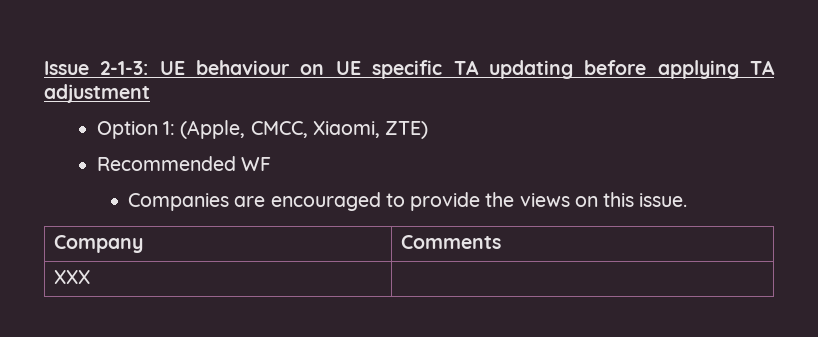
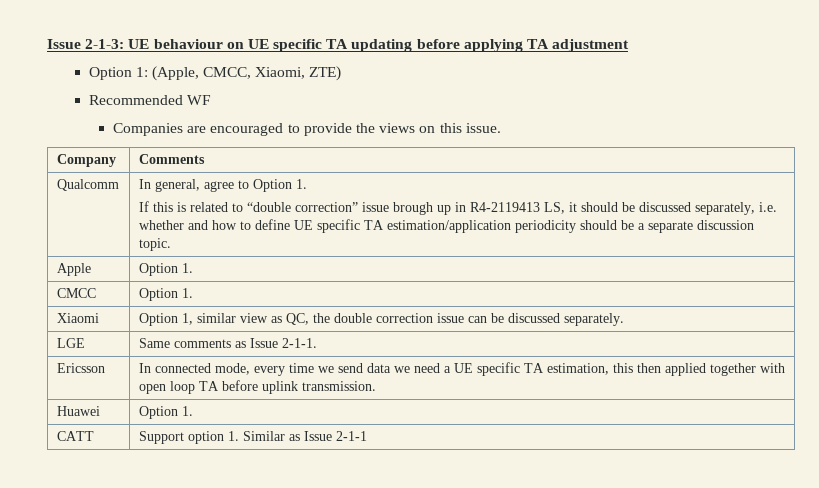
- XXX
+ Qualcomm | In general, agree to Option 1.
+ If this is related to “double correction” issue brough up in R4-2119413 LS, it should be discussed separately, i.e. whether and how to define UE specific TA estimation/application periodicity should be a separate discussion topic.
+ Apple | Option 1.
+ CMCC | Option 1.
+ Xiaomi | Option 1, similar view as QC, the double correction issue can be discussed separately.
+ LGE | Same comments as Issue 2-1-1.
+ Ericsson | In connected mode, every time we send data we need a UE specific TA estimation, this then applied together with open loop TA before uplink transmission.
+ Huawei | Option 1.
+ CATT | Support option 1. Similar as Issue 2-1-1

